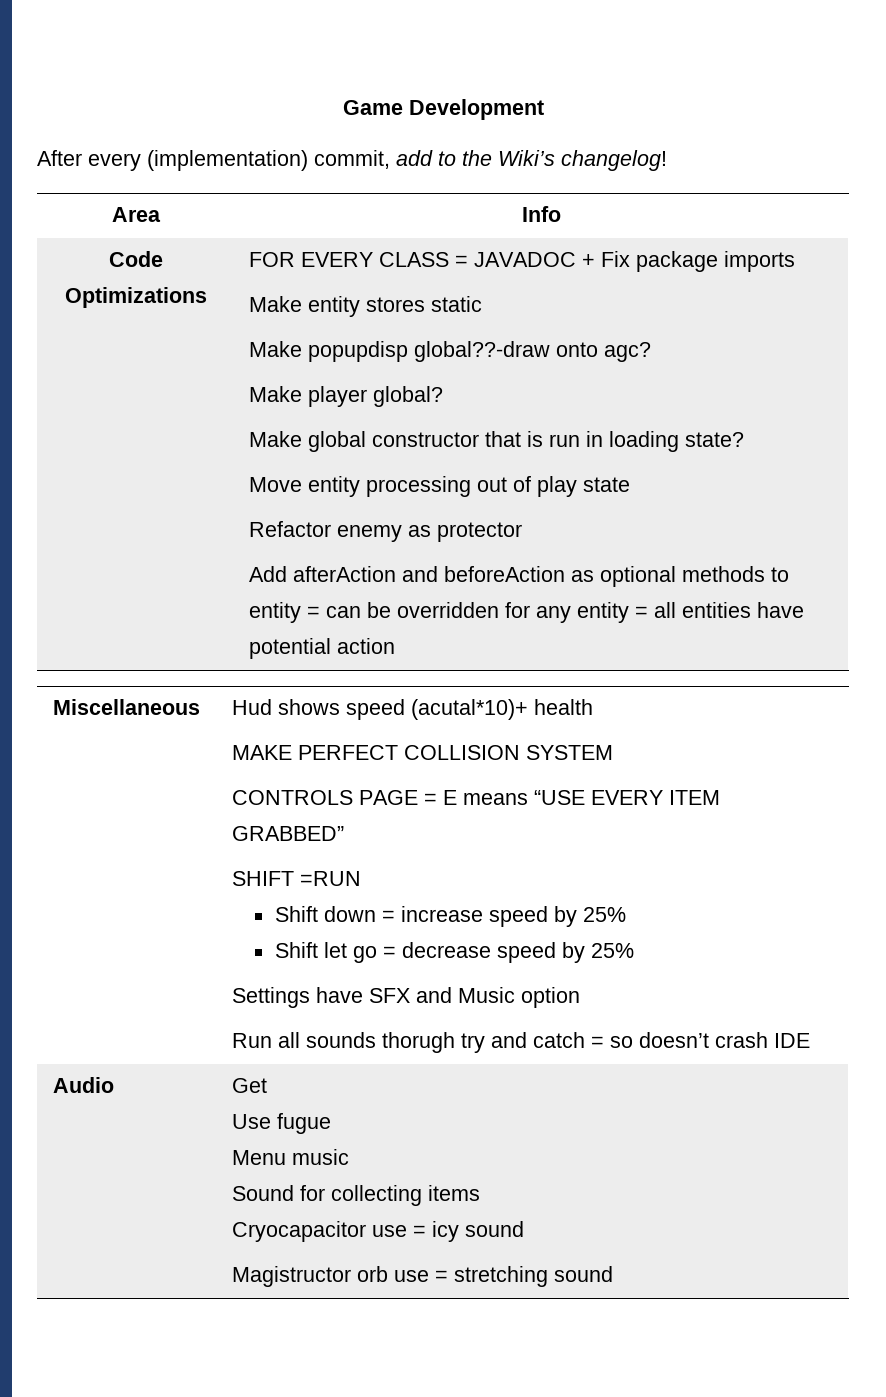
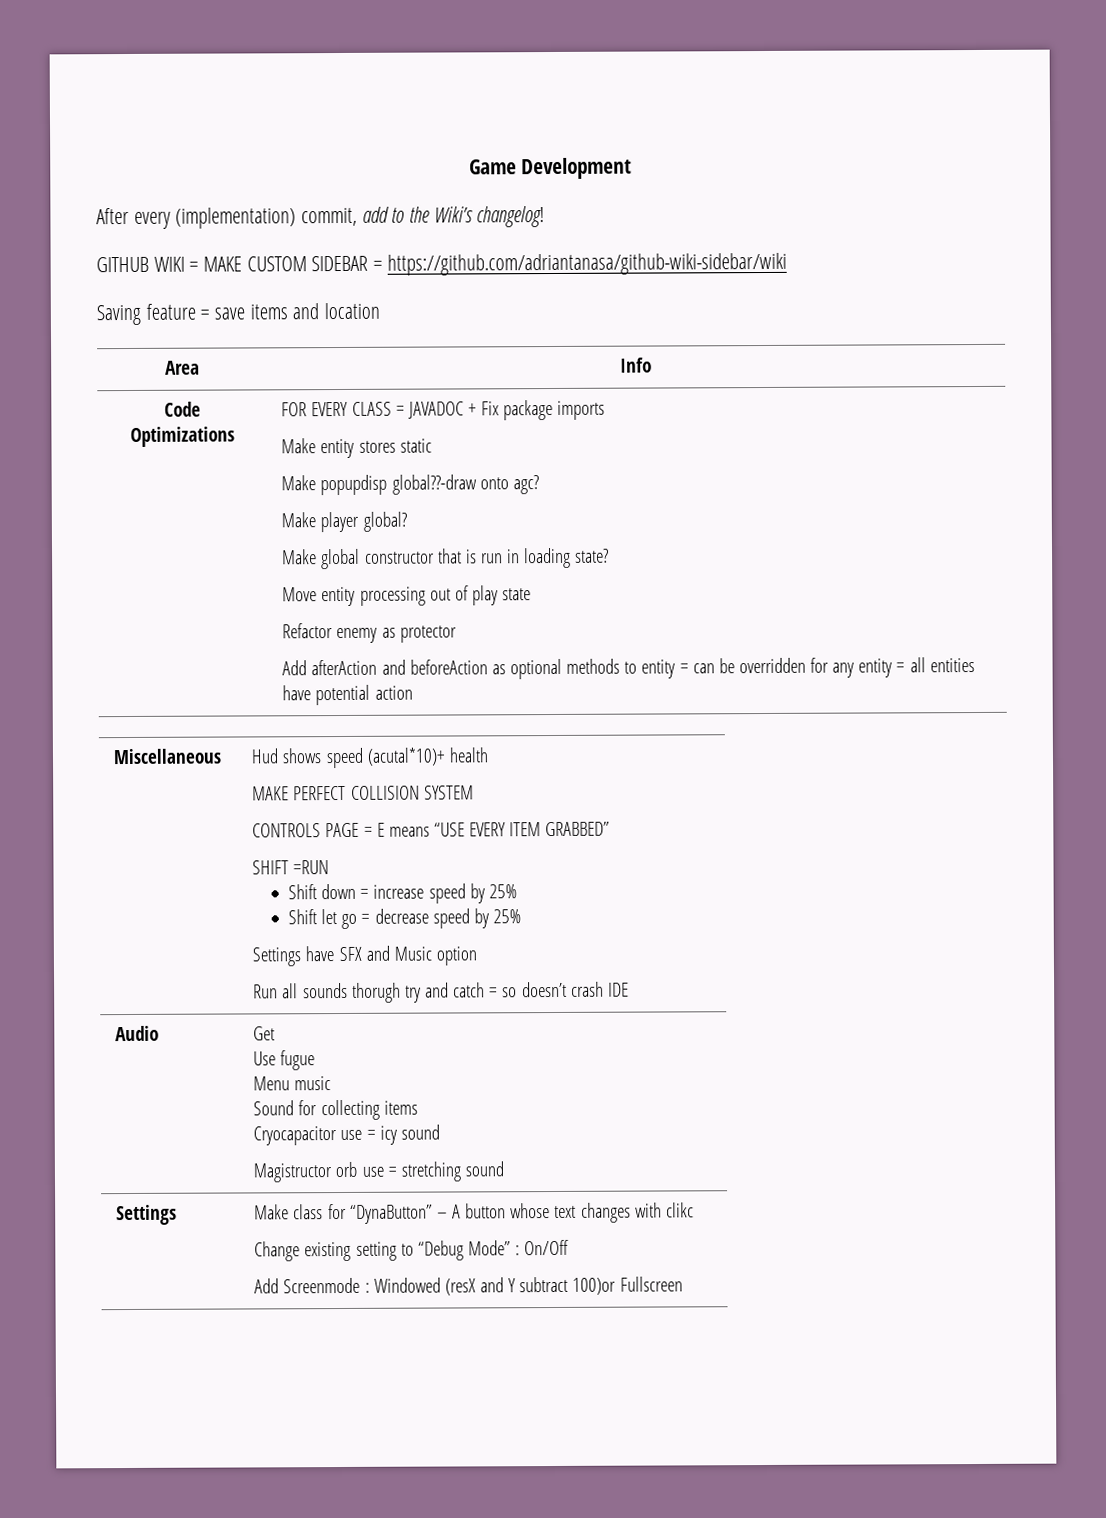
+ GITHUB WIKI = MAKE CUSTOM SIDEBAR = https://github.com/adriantanasa/github-wiki-sidebar/wiki
+ Saving feature = save items and location
+ Settings | Make class for “DynaButton” – A button whose text changes with clikc
+ Change existing setting to “Debug Mode” : On/Off
+ Add Screenmode : Windowed (resX and Y subtract 100)or Fullscreen

